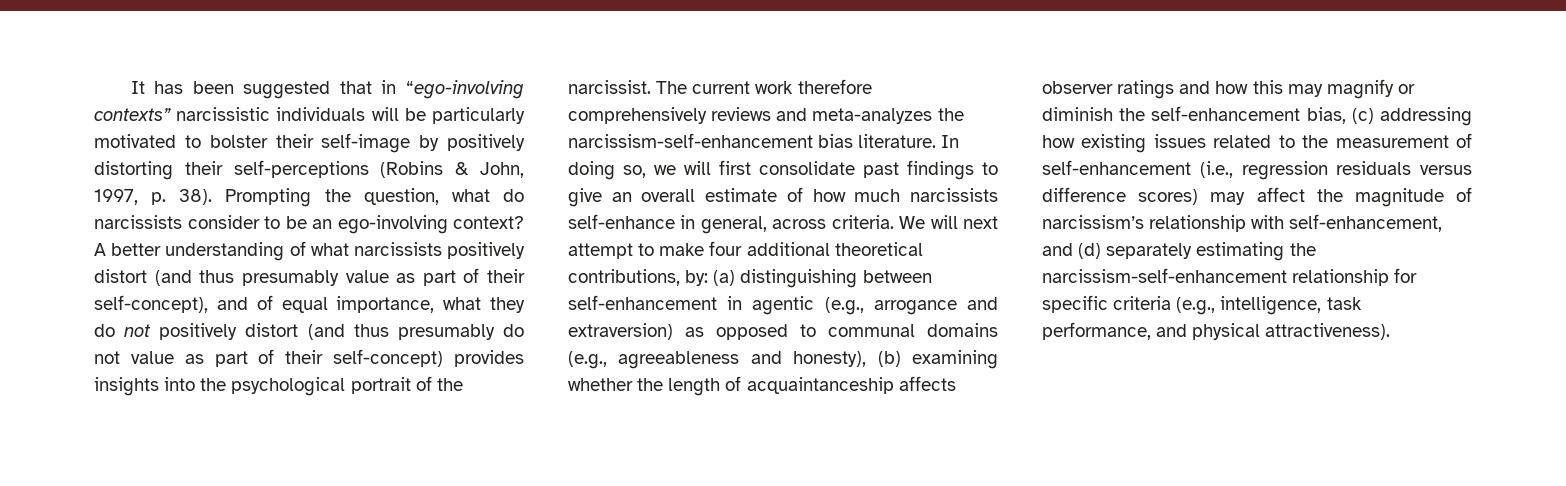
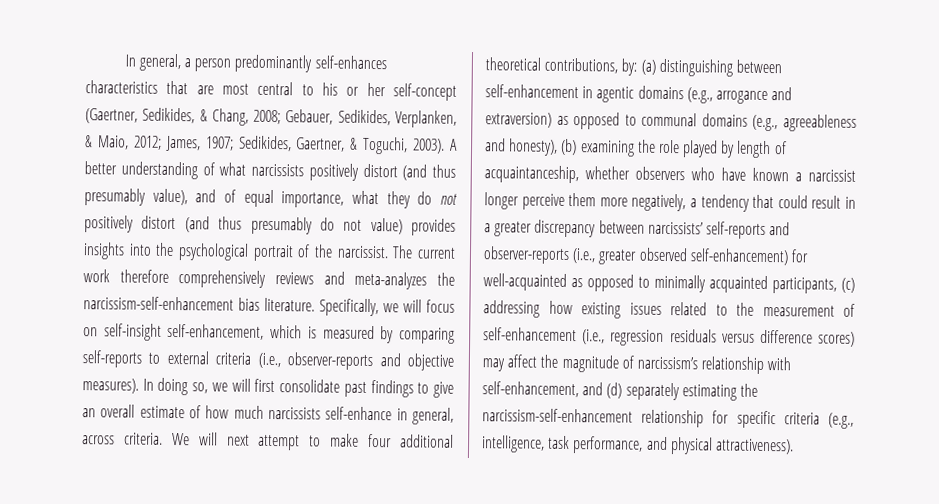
- It has been suggested that in “ego-involving contexts” narcissistic individuals will be particularly motivated to bolster their self-image by positively distorting their self-perceptions (Robins & John, 1997, p. 38). Prompting the question, what do narcissists consider to be an ego-involving context?
+ In general, a person predominantly self-enhances characteristics that are most central to his or her self-concept (Gaertner, Sedikides, & Chang, 2008; Gebauer, Sedikides, Verplanken, & Maio, 2012; James, 1907; Sedikides, Gaertner, & Toguchi, 2003).
- A better understanding of what narcissists positively distort (and thus presumably value as part of their self-concept), and of equal importance, what they do not positively distort (and thus presumably do not value as part of their self-concept) provides insights into the psychological portrait of the narcissist.
+ A better understanding of what narcissists positively distort (and thus presumably value), and of equal importance, what they do not positively distort (and thus presumably do not value) provides insights into the psychological portrait of the narcissist.
+ Specifically, we will focus on self-insight self-enhancement, which is measured by comparing self-reports to external criteria (i.e., observer-reports and objective measures).
- (a) distinguishing between self-enhancement in agentic (e.g., arrogance and extraversion) as opposed to communal domains (e.g., agreeableness and honesty), (b) examining whether the length of acquaintanceship affects observer ratings and how this may magnify or diminish the self-enhancement bias, (c) addressing how existing issues related to the measurement of self-enhancement (i.e., regression residuals versus difference scores) may affect the magnitude of narcissism’s relationship with self-enhancement, and (d) separately estimating the narcissism-self-enhancement relationship for specific criteria (e.g., intelligence, task performance, and physical attractiveness).
+ (a) distinguishing between self-enhancement in agentic domains (e.g., arrogance and extraversion) as opposed to communal domains (e.g., agreeableness and honesty), (b) examining the role played by length of acquaintanceship, whether observers who have known a narcissist longer perceive them more negatively, a tendency that could result in a greater discrepancy between narcissists’ self-reports and observer-reports (i.e., greater observed self-enhancement) for well-acquainted as opposed to minimally acquainted participants, (c) addressing how existing issues related to the measurement of self-enhancement (i.e., regression residuals versus difference scores) may affect the magnitude of narcissism’s relationship with self-enhancement, and (d) separately estimating the narcissism-self-enhancement relationship for specific criteria (e.g., intelligence, task performance, and physical attractiveness).

